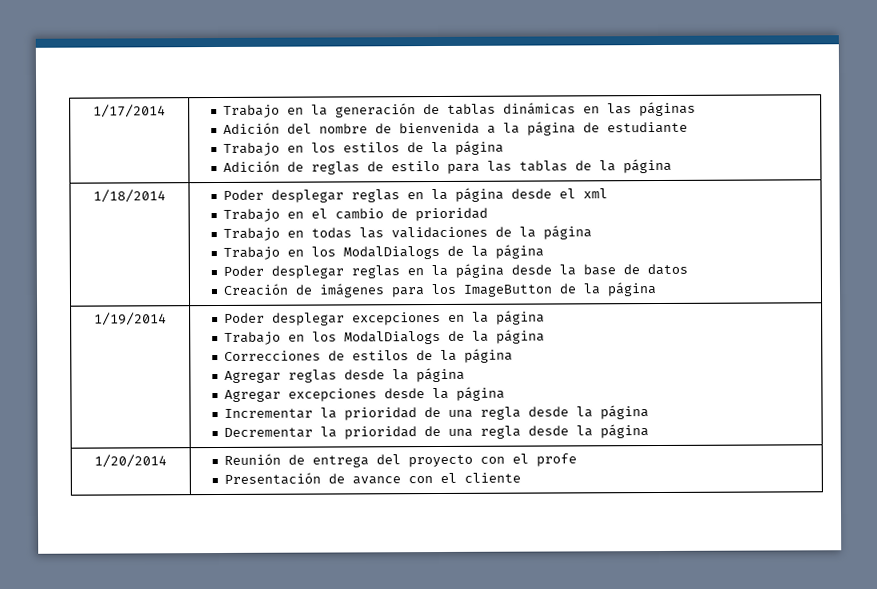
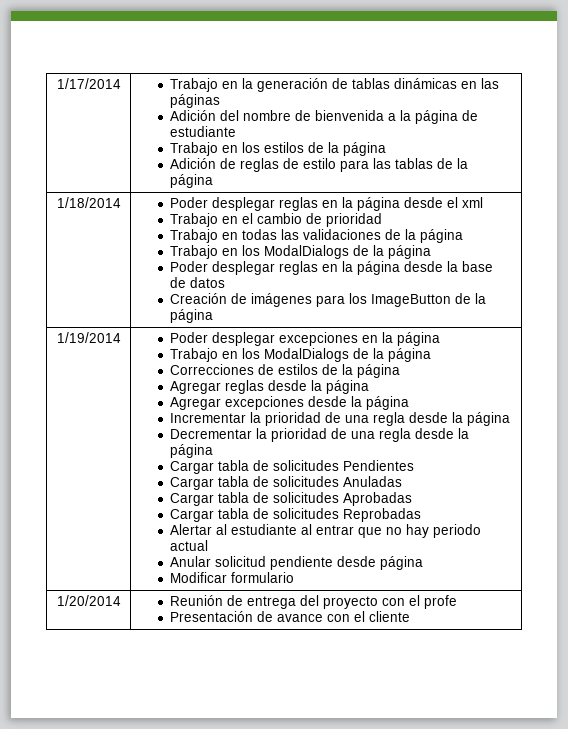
+ Cargar tabla de solicitudes Pendientes
+ Cargar tabla de solicitudes Anuladas
+ Cargar tabla de solicitudes Aprobadas
+ Cargar tabla de solicitudes Reprobadas
+ Alertar al estudiante al entrar que no hay periodo actual
+ Anular solicitud pendiente desde página
+ Modificar formulario

